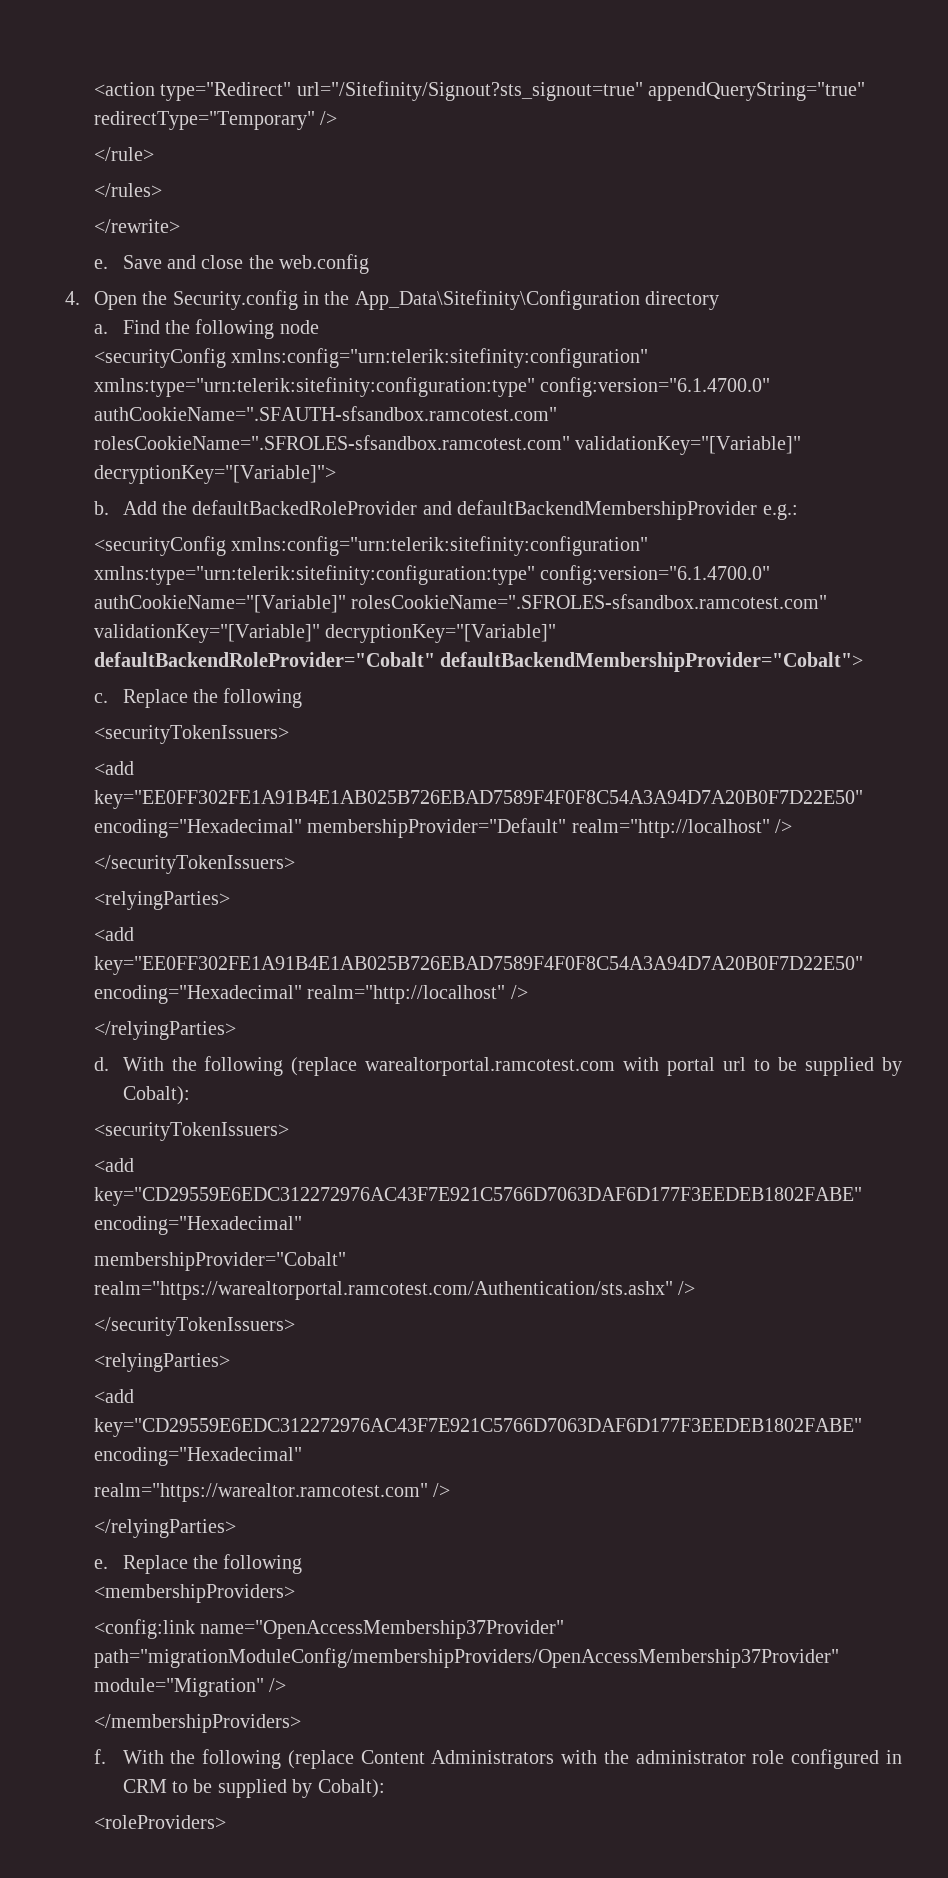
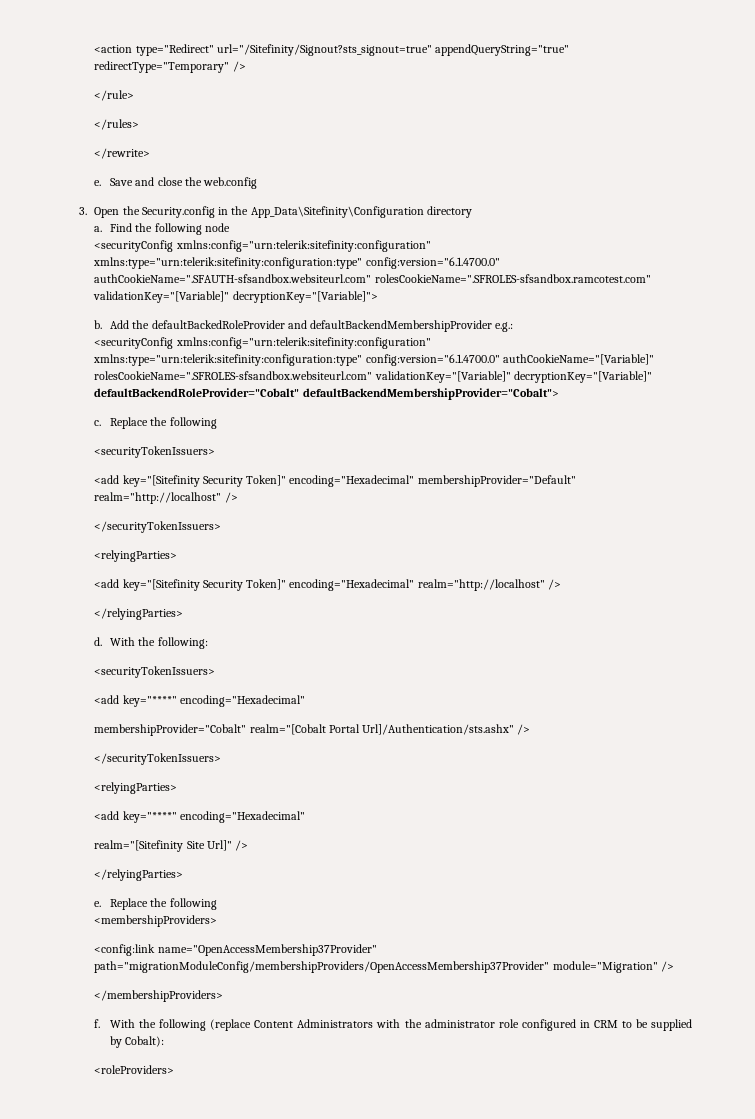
- 4. Open the Security.config in the App_Data\Sitefinity\Configuration directory
+ 3. Open the Security.config in the App_Data\Sitefinity\Configuration directory
- <securityConfig xmlns:config="urn:telerik:sitefinity:configuration" xmlns:type="urn:telerik:sitefinity:configuration:type" config:version="6.1.4700.0" authCookieName=".SFAUTH-sfsandbox.ramcotest.com" rolesCookieName=".SFROLES-sfsandbox.ramcotest.com" validationKey="[Variable]" decryptionKey="[Variable]">
+ <securityConfig xmlns:config="urn:telerik:sitefinity:configuration" xmlns:type="urn:telerik:sitefinity:configuration:type" config:version="6.1.4700.0" authCookieName=".SFAUTH-sfsandbox.websiteurl.com" rolesCookieName=".SFROLES-sfsandbox.ramcotest.com" validationKey="[Variable]" decryptionKey="[Variable]">
- <securityConfig xmlns:config="urn:telerik:sitefinity:configuration" xmlns:type="urn:telerik:sitefinity:configuration:type" config:version="6.1.4700.0" authCookieName="[Variable]" rolesCookieName=".SFROLES-sfsandbox.ramcotest.com" validationKey="[Variable]" decryptionKey="[Variable]" defaultBackendRoleProvider="Cobalt" defaultBackendMembershipProvider="Cobalt">
+ <securityConfig xmlns:config="urn:telerik:sitefinity:configuration" xmlns:type="urn:telerik:sitefinity:configuration:type" config:version="6.1.4700.0" authCookieName="[Variable]" rolesCookieName=".SFROLES-sfsandbox.websiteurl.com" validationKey="[Variable]" decryptionKey="[Variable]" defaultBackendRoleProvider="Cobalt" defaultBackendMembershipProvider="Cobalt">
- <add key="EE0FF302FE1A91B4E1AB025B726EBAD7589F4F0F8C54A3A94D7A20B0F7D22E50" encoding="Hexadecimal" membershipProvider="Default" realm="http://localhost" />
+ <add key="[Sitefinity Security Token]" encoding="Hexadecimal" membershipProvider="Default" realm="http://localhost" />
- <add key="EE0FF302FE1A91B4E1AB025B726EBAD7589F4F0F8C54A3A94D7A20B0F7D22E50" encoding="Hexadecimal" realm="http://localhost" />
+ <add key="[Sitefinity Security Token]" encoding="Hexadecimal" realm="http://localhost" />
- With the following (replace warealtorportal.ramcotest.com with portal url to be supplied by Cobalt):
+ With the following:
  <securityTokenIssuers>
- <add key="CD29559E6EDC312272976AC43F7E921C5766D7063DAF6D177F3EEDEB1802FABE" encoding="Hexadecimal"
+ <add key="****" encoding="Hexadecimal"
- membershipProvider="Cobalt" realm="https://warealtorportal.ramcotest.com/Authentication/sts.ashx" />
+ membershipProvider="Cobalt" realm="[Cobalt Portal Url]/Authentication/sts.ashx" />
  </securityTokenIssuers>
  <relyingParties>
- <add key="CD29559E6EDC312272976AC43F7E921C5766D7063DAF6D177F3EEDEB1802FABE" encoding="Hexadecimal"
- realm="https://warealtor.ramcotest.com" />
+ <add key="****" encoding="Hexadecimal"
+ realm="[Sitefinity Site Url]" />

